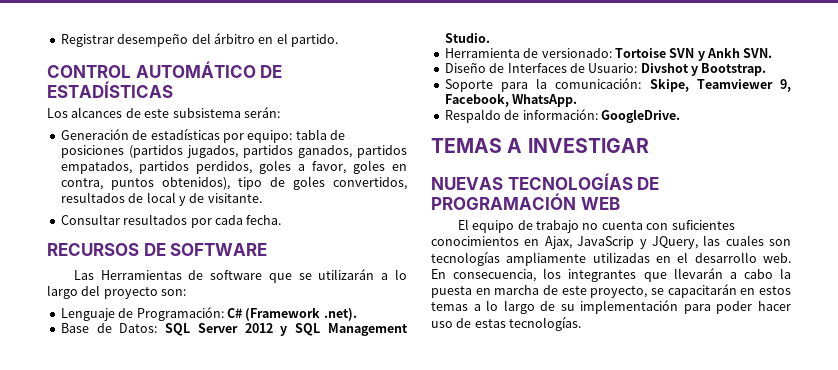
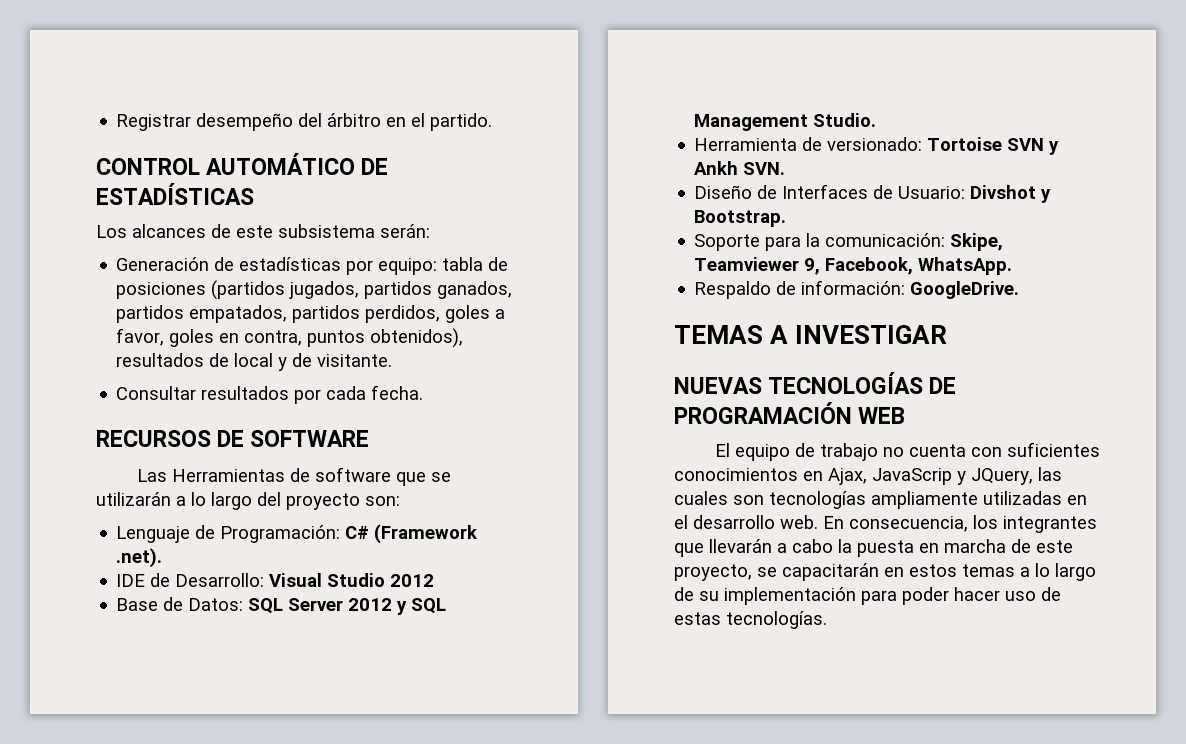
- Generación de estadísticas por equipo: tabla de posiciones (partidos jugados, partidos ganados, partidos empatados, partidos perdidos, goles a favor, goles en contra, puntos obtenidos), tipo de goles convertidos, resultados de local y de visitante.
+ Generación de estadísticas por equipo: tabla de posiciones (partidos jugados, partidos ganados, partidos empatados, partidos perdidos, goles a favor, goles en contra, puntos obtenidos), resultados de local y de visitante.
+ IDE de Desarrollo: Visual Studio 2012

